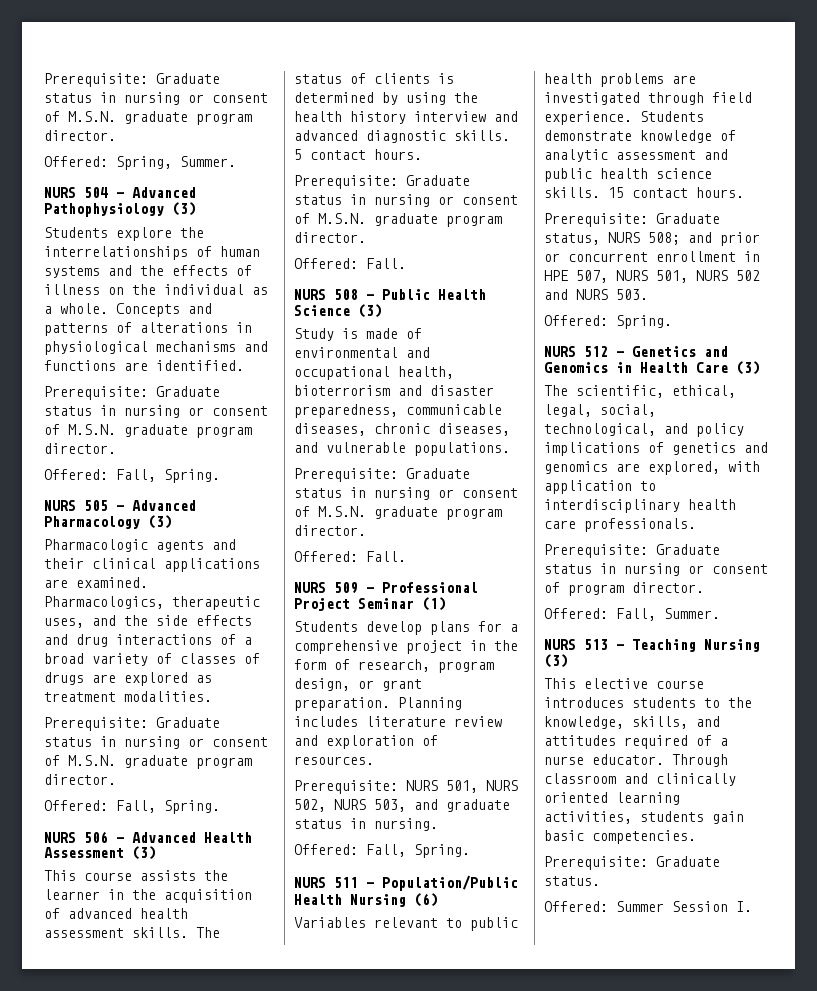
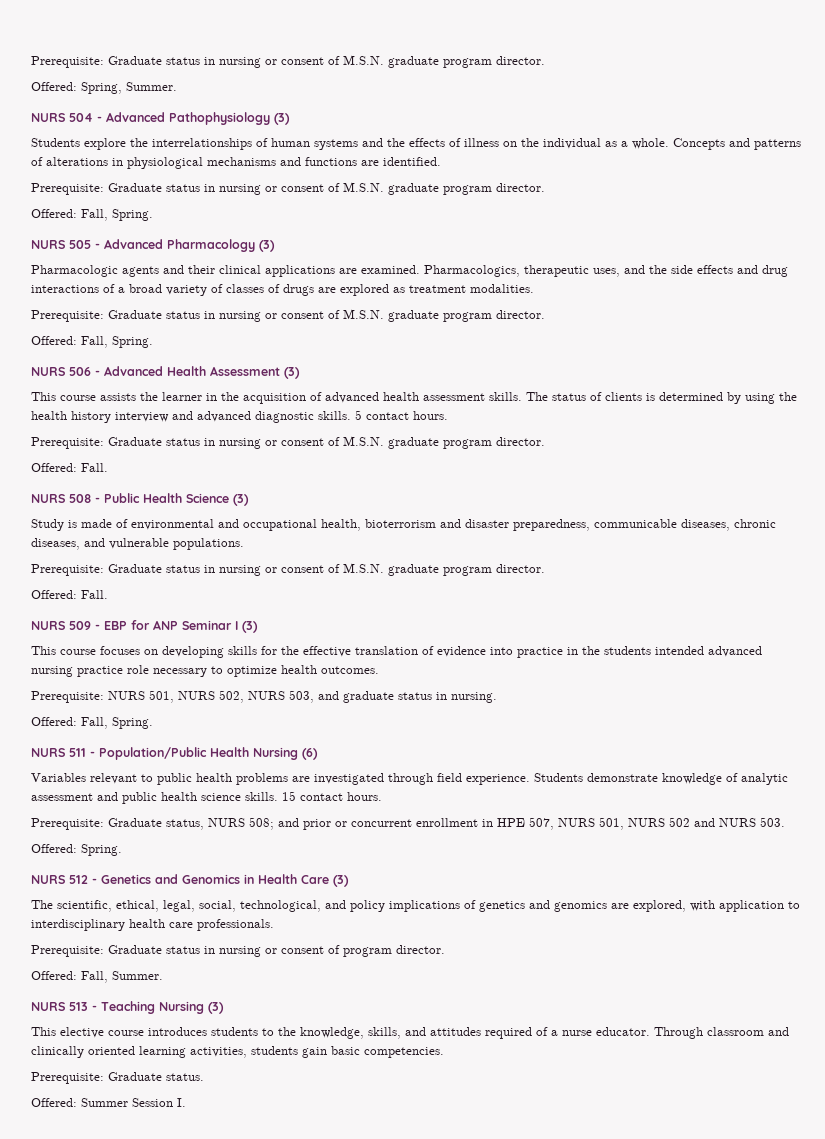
- NURS 509 - Professional Project Seminar (1)
- Students develop plans for a comprehensive project in the form of research, program design, or grant preparation. Planning includes literature review and exploration of resources.
+ NURS 509 - EBP for ANP Seminar I (3)
+ This course focuses on developing skills for the effective translation of evidence into practice in the students intended advanced nursing practice role necessary to optimize health outcomes.

